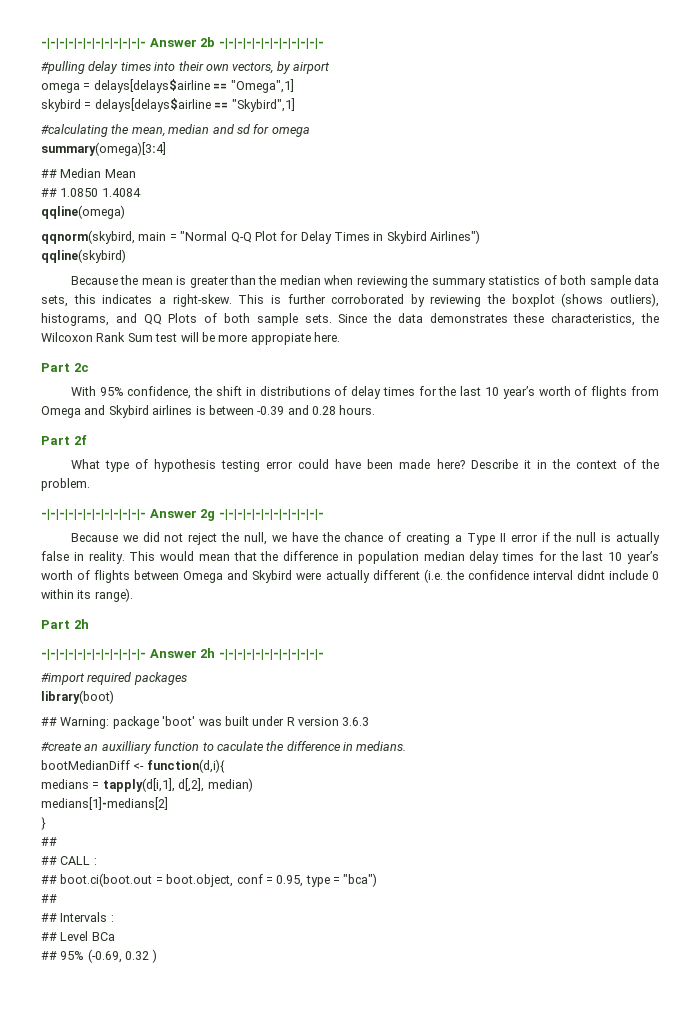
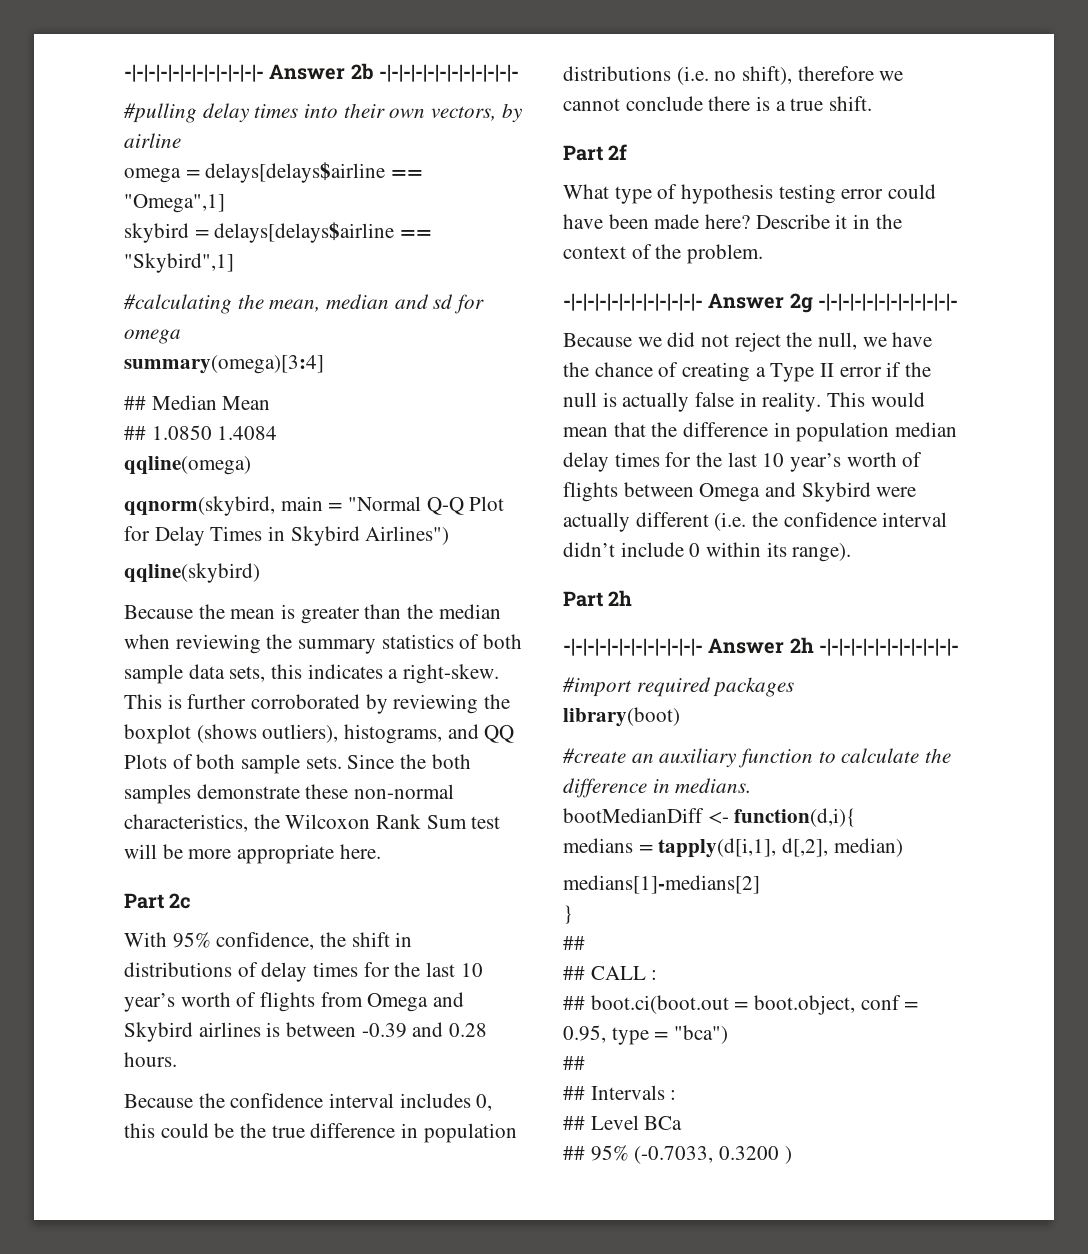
- #pulling delay times into their own vectors, by airport
+ #pulling delay times into their own vectors, by airline
- Since the data demonstrates these characteristics, the Wilcoxon Rank Sum test will be more appropiate here.
+ Since the both samples demonstrate these non-normal characteristics, the Wilcoxon Rank Sum test will be more appropriate here.
+ Because the confidence interval includes 0, this could be the true difference in population distributions (i.e. no shift), therefore we cannot conclude there is a true shift.
- This would mean that the difference in population median delay times for the last 10 year’s worth of flights between Omega and Skybird were actually different (i.e. the confidence interval didnt include 0 within its range).
+ This would mean that the difference in population median delay times for the last 10 year’s worth of flights between Omega and Skybird were actually different (i.e. the confidence interval didn’t include 0 within its range).
- ## Warning: package 'boot' was built under R version 3.6.3
- #create an auxilliary function to caculate the difference in medians.
+ #create an auxiliary function to calculate the difference in medians.
- ## 95% (-0.69, 0.32 )
+ ## 95% (-0.7033, 0.3200 )

